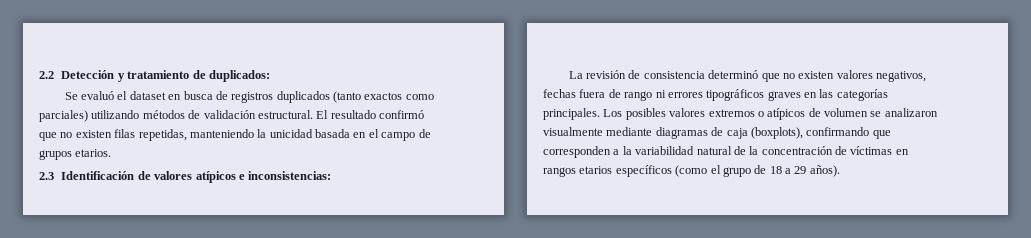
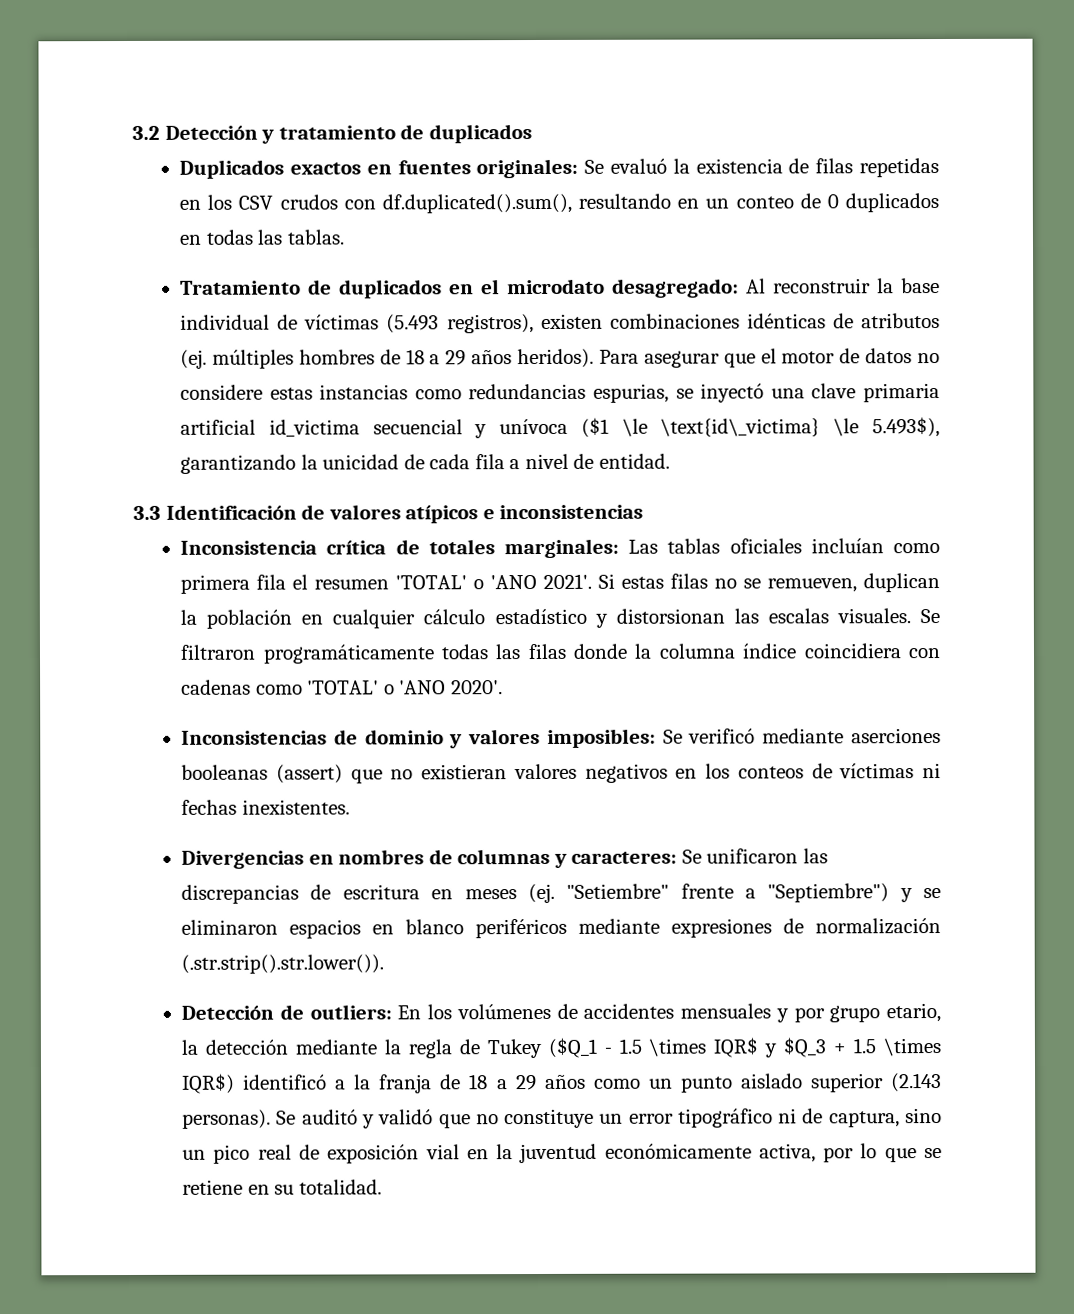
- 2.2 Detección y tratamiento de duplicados:
- Se evaluó el dataset en busca de registros duplicados (tanto exactos como parciales) utilizando métodos de validación estructural. El resultado confirmó que no existen filas repetidas, manteniendo la unicidad basada en el campo de grupos etarios.
- 2.3 Identificación de valores atípicos e inconsistencias:
- La revisión de consistencia determinó que no existen valores negativos, fechas fuera de rango ni errores tipográficos graves en las categorías principales. Los posibles valores extremos o atípicos de volumen se analizaron visualmente mediante diagramas de caja (boxplots), confirmando que corresponden a la variabilidad natural de la concentración de víctimas en rangos etarios específicos (como el grupo de 18 a 29 años).
+ 3.2 Detección y tratamiento de duplicados
+ Duplicados exactos en fuentes originales: Se evaluó la existencia de filas repetidas en los CSV crudos con df.duplicated().sum(), resultando en un conteo de 0 duplicados en todas las tablas.
+ Tratamiento de duplicados en el microdato desagregado: Al reconstruir la base individual de víctimas (5.493 registros), existen combinaciones idénticas de atributos (ej. múltiples hombres de 18 a 29 años heridos). Para asegurar que el motor de datos no considere estas instancias como redundancias espurias, se inyectó una clave primaria artificial id_victima secuencial y unívoca ($1 \le \text{id\_victima} \le 5.493$), garantizando la unicidad de cada fila a nivel de entidad.
+ 3.3 Identificación de valores atípicos e inconsistencias
+ Inconsistencia crítica de totales marginales: Las tablas oficiales incluían como primera fila el resumen 'TOTAL' o 'ANO 2021'. Si estas filas no se remueven, duplican la población en cualquier cálculo estadístico y distorsionan las escalas visuales. Se filtraron programáticamente todas las filas donde la columna índice coincidiera con cadenas como 'TOTAL' o 'ANO 2020'.
+ Inconsistencias de dominio y valores imposibles: Se verificó mediante aserciones booleanas (assert) que no existieran valores negativos en los conteos de víctimas ni fechas inexistentes.
+ Divergencias en nombres de columnas y caracteres: Se unificaron las discrepancias de escritura en meses (ej. "Setiembre" frente a "Septiembre") y se eliminaron espacios en blanco periféricos mediante expresiones de normalización (.str.strip().str.lower()).
+ Detección de outliers: En los volúmenes de accidentes mensuales y por grupo etario, la detección mediante la regla de Tukey ($Q_1 - 1.5 \times IQR$ y $Q_3 + 1.5 \times IQR$) identificó a la franja de 18 a 29 años como un punto aislado superior (2.143 personas). Se auditó y validó que no constituye un error tipográfico ni de captura, sino un pico real de exposición vial en la juventud económicamente activa, por lo que se retiene en su totalidad.

